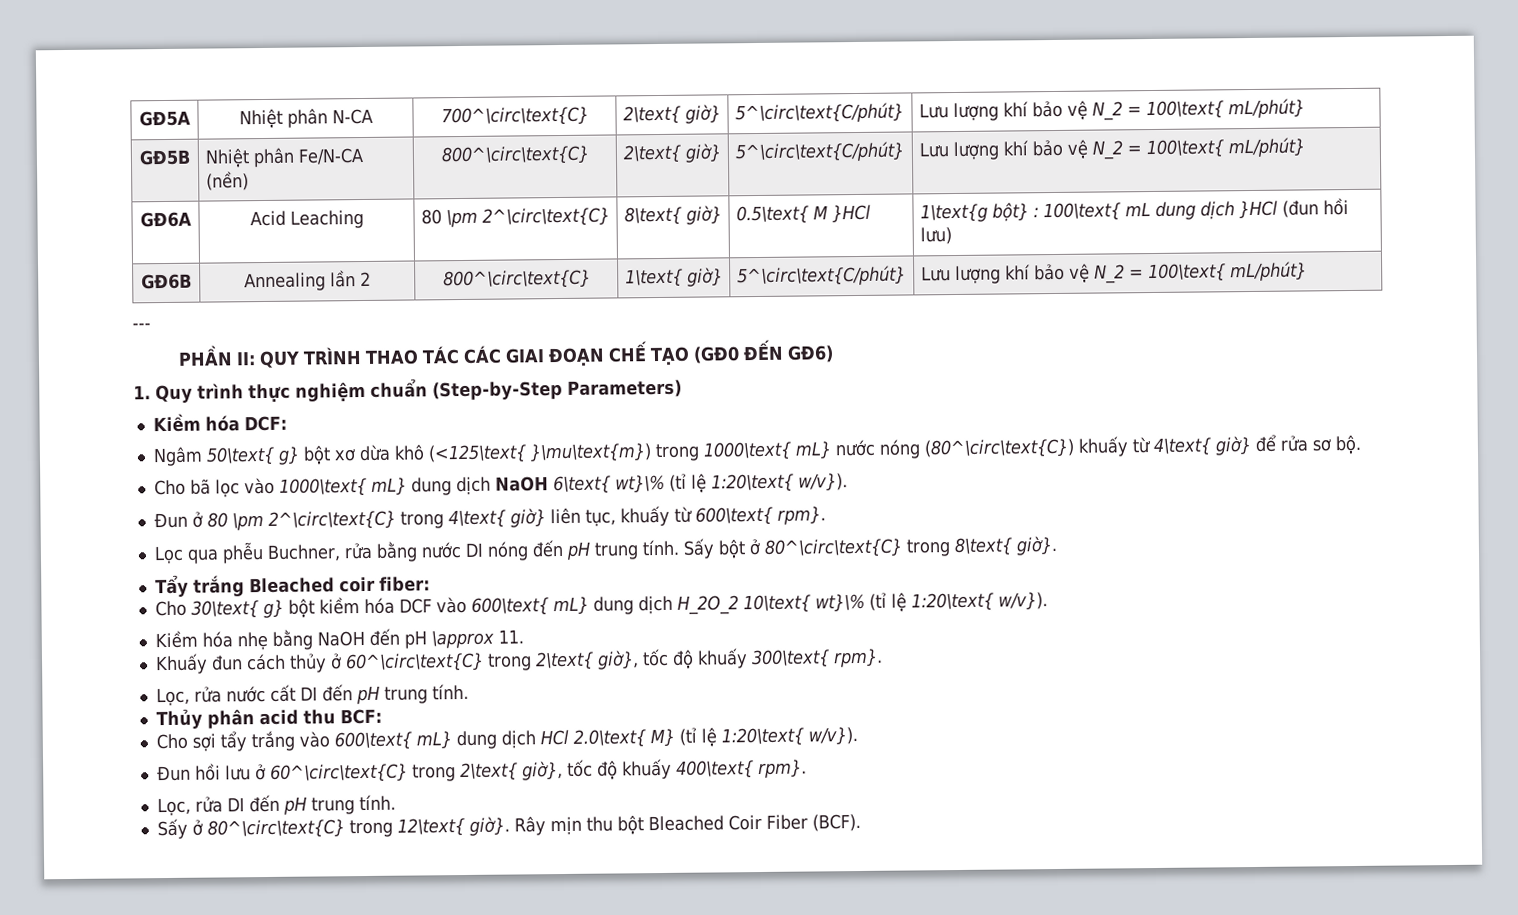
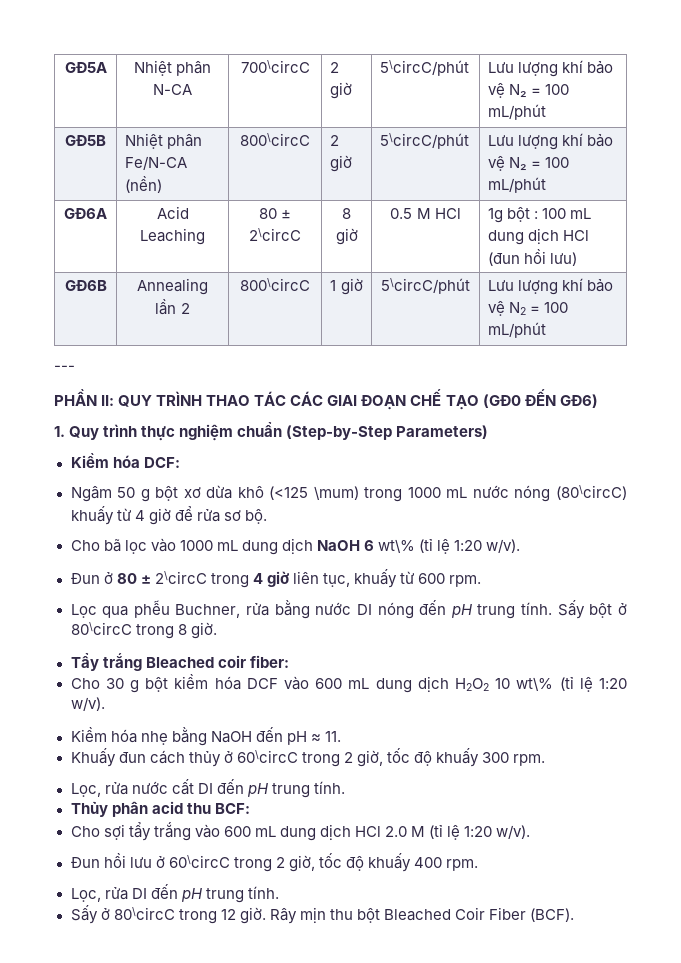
- GĐ5A | Nhiệt phân N-CA | 700^\circ\text{C} | 2\text{ giờ} | 5^\circ\text{C/phút} | Lưu lượng khí bảo vệ N_2 = 100\text{ mL/phút}
+ GĐ5A | Nhiệt phân N-CA | 700\circC | 2 giờ | 5\circC/phút | Lưu lượng khí bảo vệ N₂ = 100 mL/phút
- GĐ5B | Nhiệt phân Fe/N-CA (nền) | 800^\circ\text{C} | 2\text{ giờ} | 5^\circ\text{C/phút} | Lưu lượng khí bảo vệ N_2 = 100\text{ mL/phút}
+ GĐ5B | Nhiệt phân Fe/N-CA (nền) | 800\circC | 2 giờ | 5\circC/phút | Lưu lượng khí bảo vệ N₂ = 100 mL/phút
- GĐ6A | Acid Leaching | 80 \pm 2^\circ\text{C} | 8\text{ giờ} | 0.5\text{ M }HCl | 1\text{g bột} : 100\text{ mL dung dịch }HCl (đun hồi lưu)
+ GĐ6A | Acid Leaching | 80 ± 2\circC | 8 giờ | 0.5 M HCl | 1g bột : 100 mL dung dịch HCl (đun hồi lưu)
- GĐ6B | Annealing lần 2 | 800^\circ\text{C} | 1\text{ giờ} | 5^\circ\text{C/phút} | Lưu lượng khí bảo vệ N_2 = 100\text{ mL/phút}
+ GĐ6B | Annealing lần 2 | 800\circC | 1 giờ | 5\circC/phút | Lưu lượng khí bảo vệ N2 = 100 mL/phút
- Ngâm 50\text{ g} bột xơ dừa khô (<125\text{ }\mu\text{m}) trong 1000\text{ mL} nước nóng (80^\circ\text{C}) khuấy từ 4\text{ giờ} để rửa sơ bộ.
+ Ngâm 50 g bột xơ dừa khô (<125 \mum) trong 1000 mL nước nóng (80\circC) khuấy từ 4 giờ để rửa sơ bộ.
- Cho bã lọc vào 1000\text{ mL} dung dịch NaOH 6\text{ wt}\% (tỉ lệ 1:20\text{ w/v}).
- Đun ở 80 \pm 2^\circ\text{C} trong 4\text{ giờ} liên tục, khuấy từ 600\text{ rpm}.
+ Cho bã lọc vào 1000 mL dung dịch NaOH 6 wt\% (tỉ lệ 1:20 w/v).
+ Đun ở 80 ± 2\circC trong 4 giờ liên tục, khuấy từ 600 rpm.
- Sấy bột ở 80^\circ\text{C} trong 8\text{ giờ}.
+ Sấy bột ở 80\circC trong 8 giờ.
- Cho 30\text{ g} bột kiềm hóa DCF vào 600\text{ mL} dung dịch H_2O_2 10\text{ wt}\% (tỉ lệ 1:20\text{ w/v}).
+ Cho 30 g bột kiềm hóa DCF vào 600 mL dung dịch H2O2 10 wt\% (tỉ lệ 1:20 w/v).
- Kiềm hóa nhẹ bằng NaOH đến pH \approx 11.
+ Kiềm hóa nhẹ bằng NaOH đến pH ≈ 11.
- Khuấy đun cách thủy ở 60^\circ\text{C} trong 2\text{ giờ}, tốc độ khuấy 300\text{ rpm}.
+ Khuấy đun cách thủy ở 60\circC trong 2 giờ, tốc độ khuấy 300 rpm.
- Cho sợi tẩy trắng vào 600\text{ mL} dung dịch HCl 2.0\text{ M} (tỉ lệ 1:20\text{ w/v}).
+ Cho sợi tẩy trắng vào 600 mL dung dịch HCl 2.0 M (tỉ lệ 1:20 w/v).
- Đun hồi lưu ở 60^\circ\text{C} trong 2\text{ giờ}, tốc độ khuấy 400\text{ rpm}.
+ Đun hồi lưu ở 60\circC trong 2 giờ, tốc độ khuấy 400 rpm.
- Sấy ở 80^\circ\text{C} trong 12\text{ giờ}.
+ Sấy ở 80\circC trong 12 giờ.

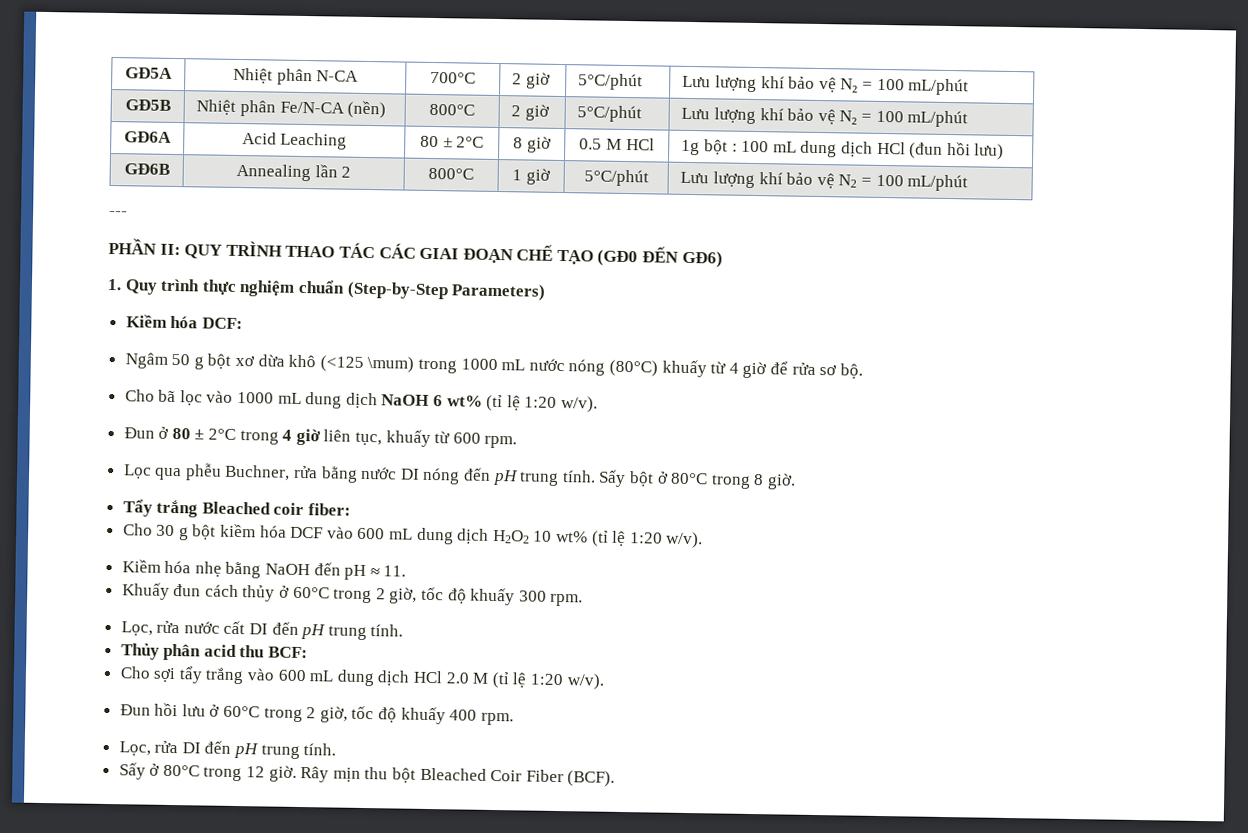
- GĐ5A | Nhiệt phân N-CA | 700\circC | 2 giờ | 5\circC/phút | Lưu lượng khí bảo vệ N₂ = 100 mL/phút
+ GĐ5A | Nhiệt phân N-CA | 700°C | 2 giờ | 5°C/phút | Lưu lượng khí bảo vệ N₂ = 100 mL/phút
- GĐ5B | Nhiệt phân Fe/N-CA (nền) | 800\circC | 2 giờ | 5\circC/phút | Lưu lượng khí bảo vệ N₂ = 100 mL/phút
+ GĐ5B | Nhiệt phân Fe/N-CA (nền) | 800°C | 2 giờ | 5°C/phút | Lưu lượng khí bảo vệ N₂ = 100 mL/phút
- GĐ6A | Acid Leaching | 80 ± 2\circC | 8 giờ | 0.5 M HCl | 1g bột : 100 mL dung dịch HCl (đun hồi lưu)
+ GĐ6A | Acid Leaching | 80 ± 2°C | 8 giờ | 0.5 M HCl | 1g bột : 100 mL dung dịch HCl (đun hồi lưu)
- GĐ6B | Annealing lần 2 | 800\circC | 1 giờ | 5\circC/phút | Lưu lượng khí bảo vệ N2 = 100 mL/phút
+ GĐ6B | Annealing lần 2 | 800°C | 1 giờ | 5°C/phút | Lưu lượng khí bảo vệ N2 = 100 mL/phút
- Ngâm 50 g bột xơ dừa khô (<125 \mum) trong 1000 mL nước nóng (80\circC) khuấy từ 4 giờ để rửa sơ bộ.
+ Ngâm 50 g bột xơ dừa khô (<125 \mum) trong 1000 mL nước nóng (80°C) khuấy từ 4 giờ để rửa sơ bộ.
- Cho bã lọc vào 1000 mL dung dịch NaOH 6 wt\% (tỉ lệ 1:20 w/v).
+ Cho bã lọc vào 1000 mL dung dịch NaOH 6 wt% (tỉ lệ 1:20 w/v).
- Đun ở 80 ± 2\circC trong 4 giờ liên tục, khuấy từ 600 rpm.
+ Đun ở 80 ± 2°C trong 4 giờ liên tục, khuấy từ 600 rpm.
- Sấy bột ở 80\circC trong 8 giờ.
+ Sấy bột ở 80°C trong 8 giờ.
- Cho 30 g bột kiềm hóa DCF vào 600 mL dung dịch H2O2 10 wt\% (tỉ lệ 1:20 w/v).
+ Cho 30 g bột kiềm hóa DCF vào 600 mL dung dịch H2O2 10 wt% (tỉ lệ 1:20 w/v).
- Khuấy đun cách thủy ở 60\circC trong 2 giờ, tốc độ khuấy 300 rpm.
+ Khuấy đun cách thủy ở 60°C trong 2 giờ, tốc độ khuấy 300 rpm.
- Đun hồi lưu ở 60\circC trong 2 giờ, tốc độ khuấy 400 rpm.
+ Đun hồi lưu ở 60°C trong 2 giờ, tốc độ khuấy 400 rpm.
- Sấy ở 80\circC trong 12 giờ.
+ Sấy ở 80°C trong 12 giờ.

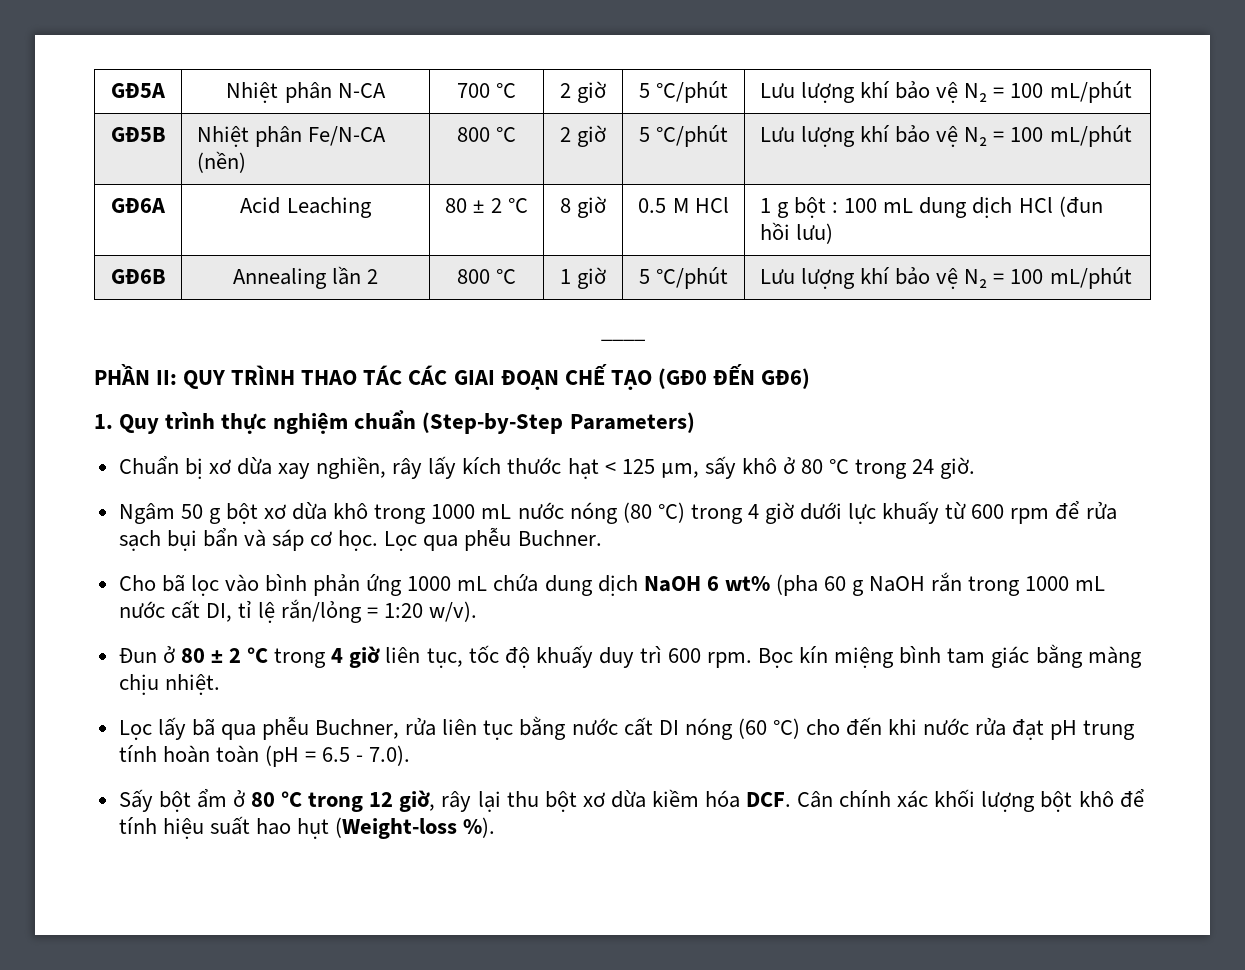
- GĐ5A | Nhiệt phân N-CA | 700°C | 2 giờ | 5°C/phút | Lưu lượng khí bảo vệ N₂ = 100 mL/phút
+ GĐ5A | Nhiệt phân N-CA | 700 °C | 2 giờ | 5 °C/phút | Lưu lượng khí bảo vệ N₂ = 100 mL/phút
- GĐ5B | Nhiệt phân Fe/N-CA (nền) | 800°C | 2 giờ | 5°C/phút | Lưu lượng khí bảo vệ N₂ = 100 mL/phút
+ GĐ5B | Nhiệt phân Fe/N-CA (nền) | 800 °C | 2 giờ | 5 °C/phút | Lưu lượng khí bảo vệ N₂ = 100 mL/phút
- GĐ6A | Acid Leaching | 80 ± 2°C | 8 giờ | 0.5 M HCl | 1g bột : 100 mL dung dịch HCl (đun hồi lưu)
+ GĐ6A | Acid Leaching | 80 ± 2 °C | 8 giờ | 0.5 M HCl | 1 g bột : 100 mL dung dịch HCl (đun hồi lưu)
- GĐ6B | Annealing lần 2 | 800°C | 1 giờ | 5°C/phút | Lưu lượng khí bảo vệ N2 = 100 mL/phút
- ---
+ GĐ6B | Annealing lần 2 | 800 °C | 1 giờ | 5 °C/phút | Lưu lượng khí bảo vệ N₂ = 100 mL/phút
+ ____
- Kiềm hóa DCF:
+ Chuẩn bị xơ dừa xay nghiền, rây lấy kích thước hạt < 125 µm, sấy khô ở 80 °C trong 24 giờ.
- Ngâm 50 g bột xơ dừa khô (<125 \mum) trong 1000 mL nước nóng (80°C) khuấy từ 4 giờ để rửa sơ bộ.
+ Ngâm 50 g bột xơ dừa khô trong 1000 mL nước nóng (80 °C) trong 4 giờ dưới lực khuấy từ 600 rpm để rửa sạch bụi bẩn và sáp cơ học. Lọc qua phễu Buchner.
- Cho bã lọc vào 1000 mL dung dịch NaOH 6 wt% (tỉ lệ 1:20 w/v).
+ Cho bã lọc vào bình phản ứng 1000 mL chứa dung dịch NaOH 6 wt% (pha 60 g NaOH rắn trong 1000 mL nước cất DI, tỉ lệ rắn/lỏng = 1:20 w/v).
- Đun ở 80 ± 2°C trong 4 giờ liên tục, khuấy từ 600 rpm.
- Lọc qua phễu Buchner, rửa bằng nước DI nóng đến pH trung tính. Sấy bột ở 80°C trong 8 giờ.
- Tẩy trắng Bleached coir fiber:
- Cho 30 g bột kiềm hóa DCF vào 600 mL dung dịch H2O2 10 wt% (tỉ lệ 1:20 w/v).
- Kiềm hóa nhẹ bằng NaOH đến pH ≈ 11.
- Khuấy đun cách thủy ở 60°C trong 2 giờ, tốc độ khuấy 300 rpm.
- Lọc, rửa nước cất DI đến pH trung tính.
- Thủy phân acid thu BCF:
- Cho sợi tẩy trắng vào 600 mL dung dịch HCl 2.0 M (tỉ lệ 1:20 w/v).
- Đun hồi lưu ở 60°C trong 2 giờ, tốc độ khuấy 400 rpm.
- Lọc, rửa DI đến pH trung tính.
- Sấy ở 80°C trong 12 giờ. Rây mịn thu bột Bleached Coir Fiber (BCF).
+ Đun ở 80 ± 2 °C trong 4 giờ liên tục, tốc độ khuấy duy trì 600 rpm. Bọc kín miệng bình tam giác bằng màng chịu nhiệt.
+ Lọc lấy bã qua phễu Buchner, rửa liên tục bằng nước cất DI nóng (60 °C) cho đến khi nước rửa đạt pH trung tính hoàn toàn (pH = 6.5 - 7.0).
+ Sấy bột ẩm ở 80 °C trong 12 giờ, rây lại thu bột xơ dừa kiềm hóa DCF. Cân chính xác khối lượng bột khô để tính hiệu suất hao hụt (Weight-loss %).

